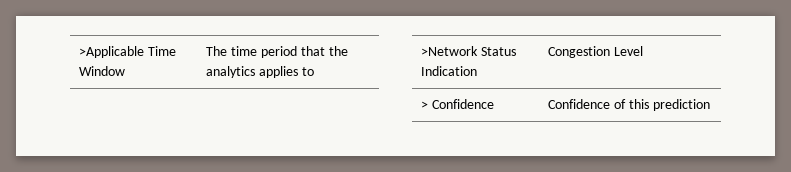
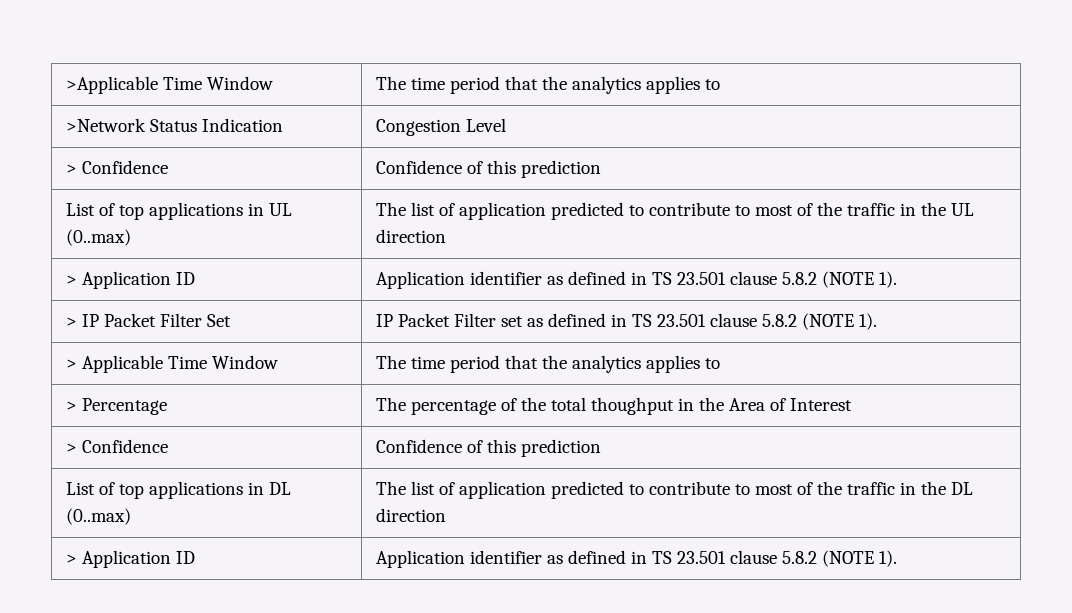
+ List of top applications in UL (0..max) | The list of application predicted to contribute to most of the traffic in the UL direction
+ > Application ID | Application identifier as defined in TS 23.501 clause 5.8.2 (NOTE 1).
+ > IP Packet Filter Set | IP Packet Filter set as defined in TS 23.501 clause 5.8.2 (NOTE 1).
+ > Applicable Time Window | The time period that the analytics applies to
+ > Percentage | The percentage of the total thoughput in the Area of Interest
+ > Confidence | Confidence of this prediction
+ List of top applications in DL (0..max) | The list of application predicted to contribute to most of the traffic in the DL direction
+ > Application ID | Application identifier as defined in TS 23.501 clause 5.8.2 (NOTE 1).

